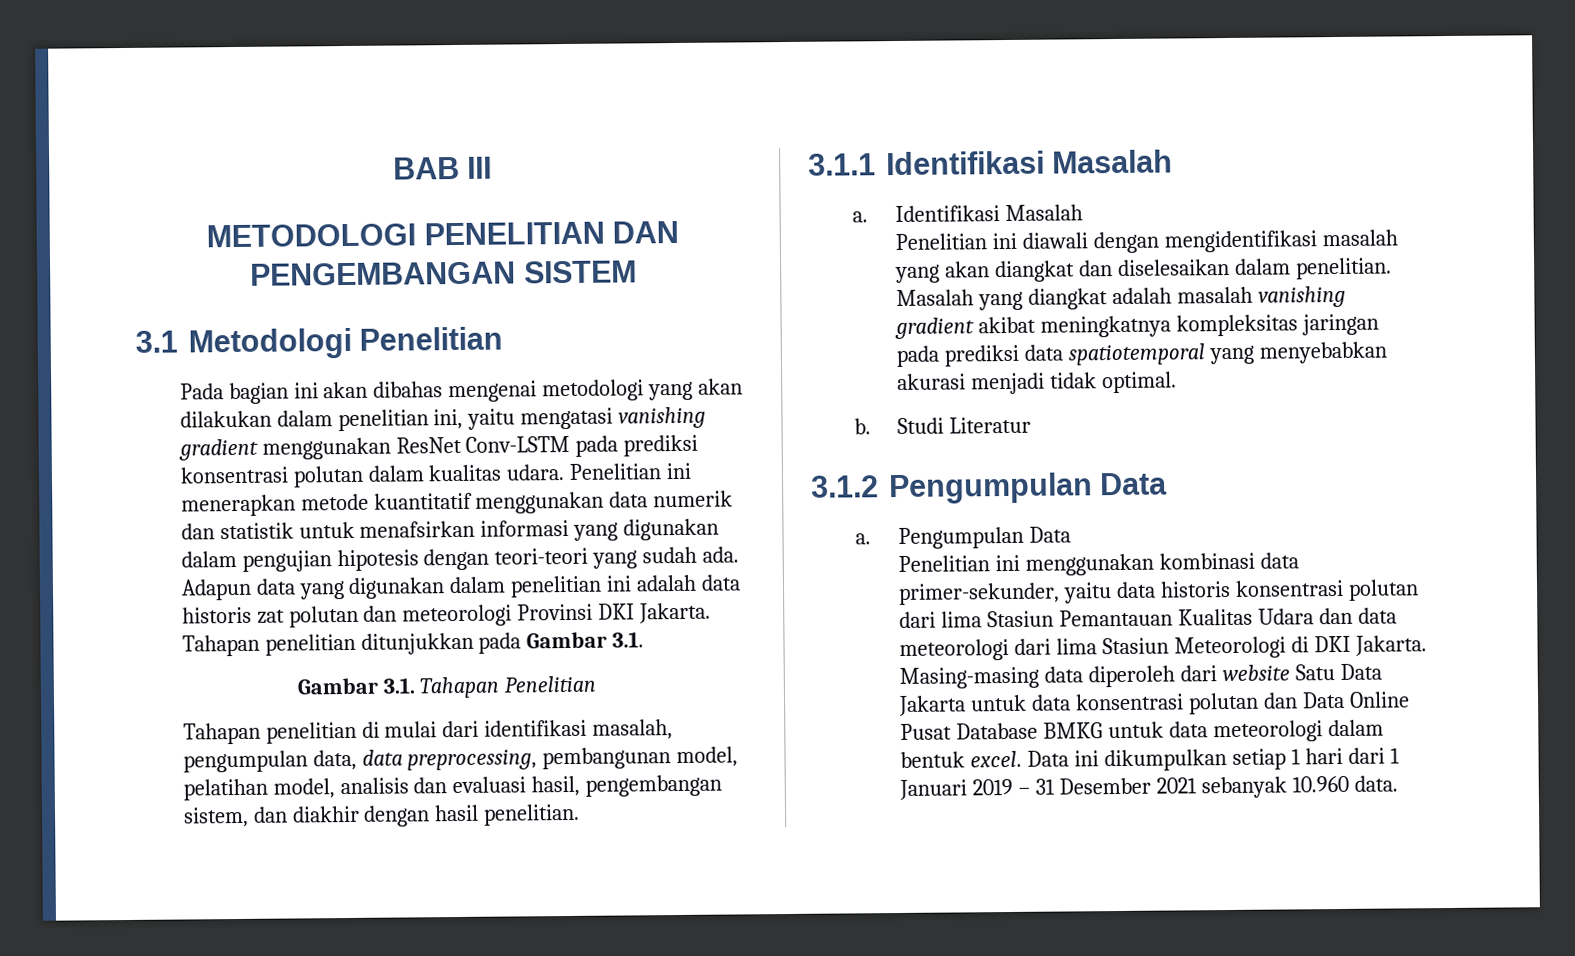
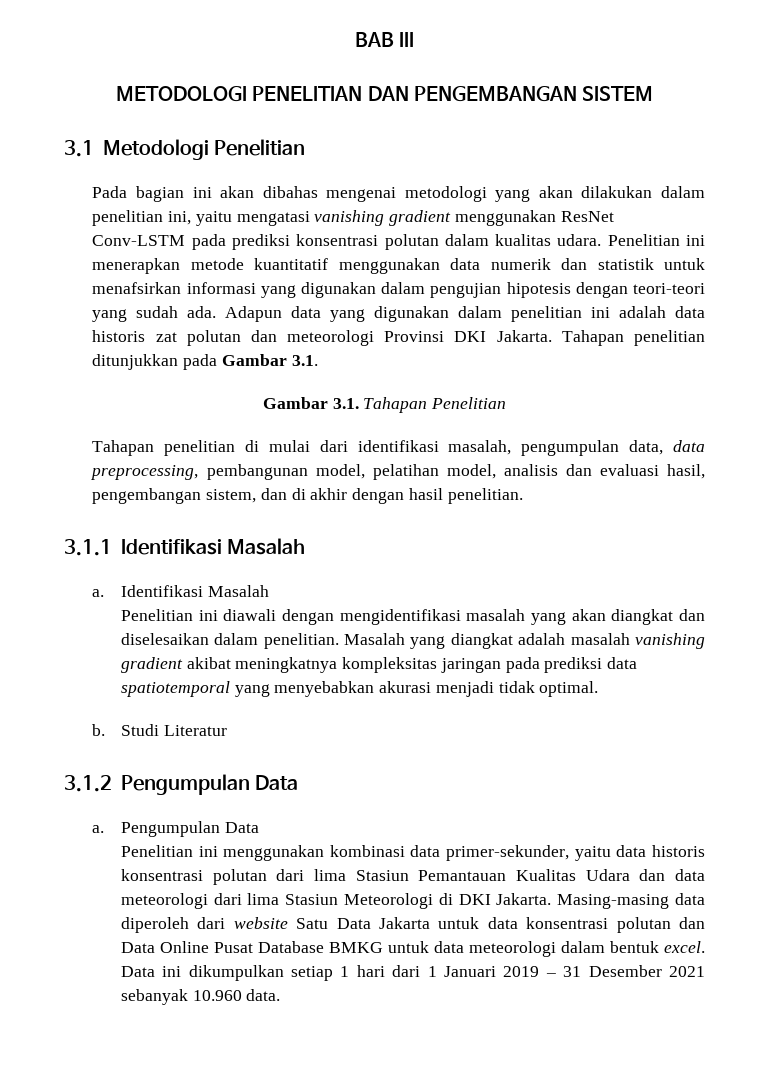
- Tahapan penelitian di mulai dari identifikasi masalah, pengumpulan data, data preprocessing, pembangunan model, pelatihan model, analisis dan evaluasi hasil, pengembangan sistem, dan diakhir dengan hasil penelitian.
+ Tahapan penelitian di mulai dari identifikasi masalah, pengumpulan data, data preprocessing, pembangunan model, pelatihan model, analisis dan evaluasi hasil, pengembangan sistem, dan di akhir dengan hasil penelitian.

